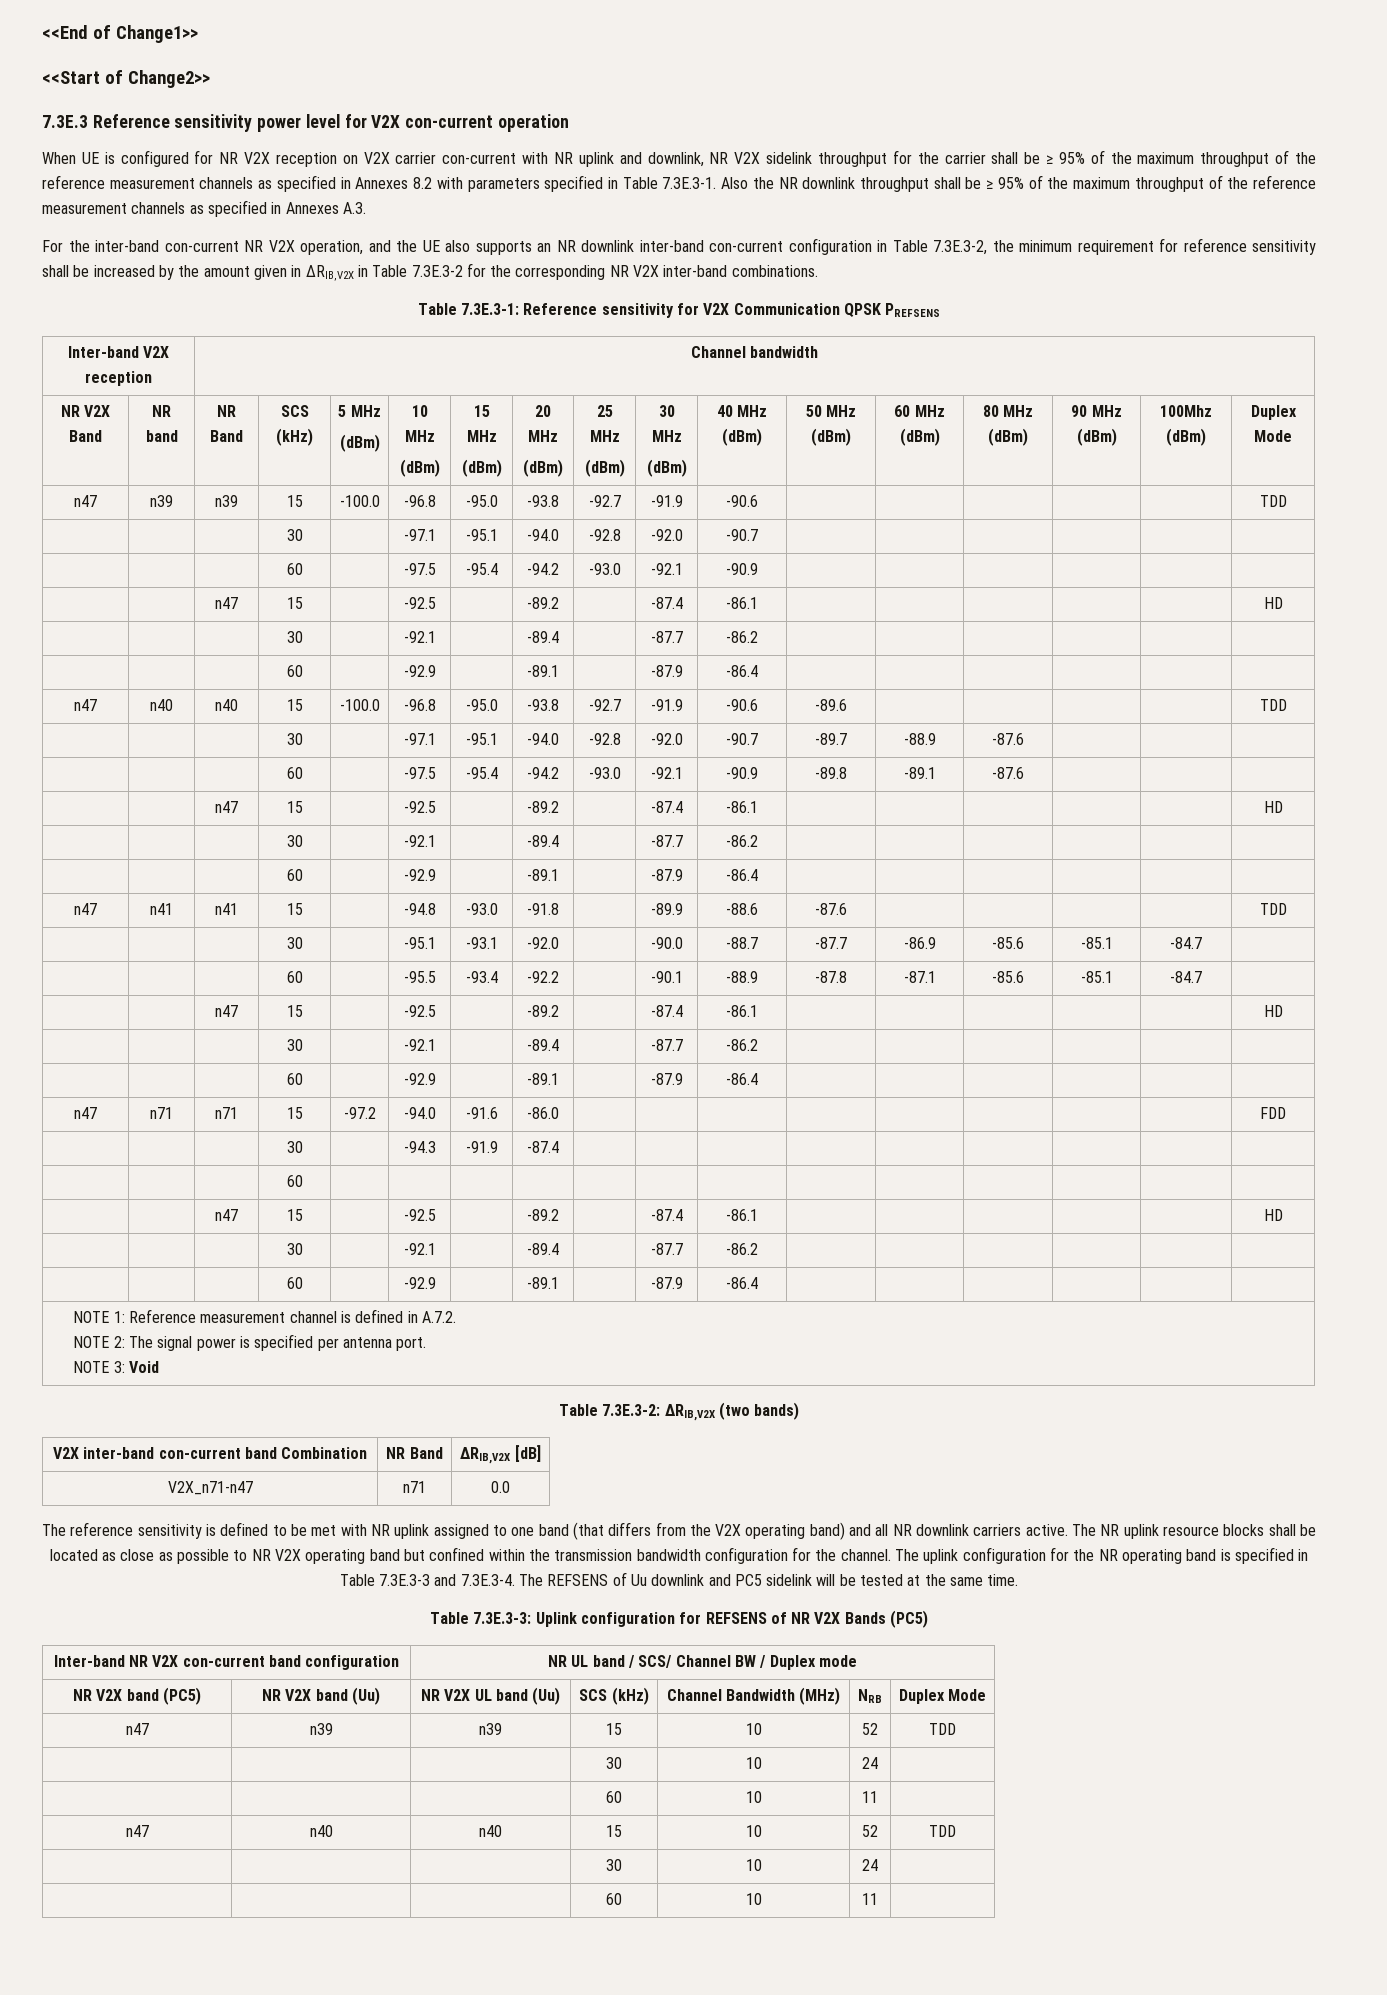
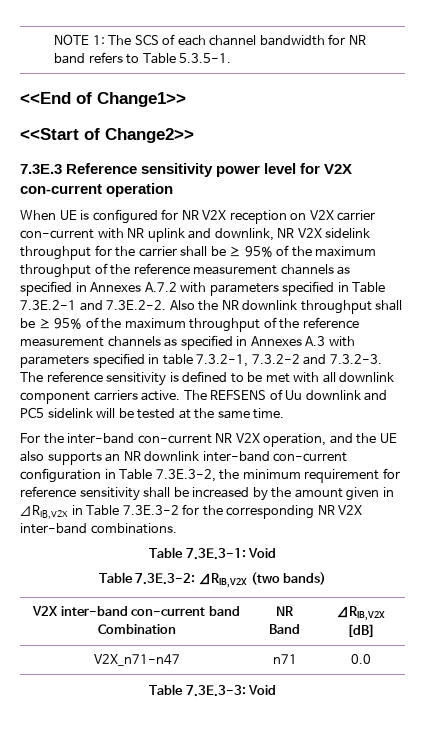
+ NOTE 1: The SCS of each channel bandwidth for NR band refers to Table 5.3.5-1.
- When UE is configured for NR V2X reception on V2X carrier con-current with NR uplink and downlink, NR V2X sidelink throughput for the carrier shall be ≥ 95% of the maximum throughput of the reference measurement channels as specified in Annexes 8.2 with parameters specified in Table 7.3E.3-1. Also the NR downlink throughput shall be ≥ 95% of the maximum throughput of the reference measurement channels as specified in Annexes A.3.
+ When UE is configured for NR V2X reception on V2X carrier con-current with NR uplink and downlink, NR V2X sidelink throughput for the carrier shall be ≥ 95% of the maximum throughput of the reference measurement channels as specified in Annexes A.7.2 with parameters specified in Table 7.3E.2-1 and 7.3E.2-2. Also the NR downlink throughput shall be ≥ 95% of the maximum throughput of the reference measurement channels as specified in Annexes A.3 with parameters specified in table 7.3.2-1, 7.3.2-2 and 7.3.2-3. The reference sensitivity is defined to be met with all downlink component carriers active. The REFSENS of Uu downlink and PC5 sidelink will be tested at the same time.
- Table 7.3E.3-1: Reference sensitivity for V2X Communication QPSK PREFSENS
- Inter-band V2X reception | Channel bandwidth
- NR V2X Band | NR band | NR Band | SCS (kHz) | 5 MHz
- (dBm) | 10 MHz
- (dBm) | 15 MHz
- (dBm) | 20 MHz
- (dBm) | 25 MHz
- (dBm) | 30 MHz
- (dBm) | 40 MHz (dBm) | 50 MHz (dBm) | 60 MHz (dBm) | 80 MHz (dBm) | 90 MHz (dBm) | 100Mhz (dBm) | Duplex Mode
- n47 | n39 | n39 | 15 | -100.0 | -96.8 | -95.0 | -93.8 | -92.7 | -91.9 | -90.6 | | | | | | TDD
- | | | 30 | | -97.1 | -95.1 | -94.0 | -92.8 | -92.0 | -90.7 | | | | | |
- | | | 60 | | -97.5 | -95.4 | -94.2 | -93.0 | -92.1 | -90.9 | | | | | |
- | | n47 | 15 | | -92.5 | | -89.2 | | -87.4 | -86.1 | | | | | | HD
- | | | 30 | | -92.1 | | -89.4 | | -87.7 | -86.2 | | | | | |
- | | | 60 | | -92.9 | | -89.1 | | -87.9 | -86.4 | | | | | |
- n47 | n40 | n40 | 15 | -100.0 | -96.8 | -95.0 | -93.8 | -92.7 | -91.9 | -90.6 | -89.6 | | | | | TDD
- | | | 30 | | -97.1 | -95.1 | -94.0 | -92.8 | -92.0 | -90.7 | -89.7 | -88.9 | -87.6 | | |
- | | | 60 | | -97.5 | -95.4 | -94.2 | -93.0 | -92.1 | -90.9 | -89.8 | -89.1 | -87.6 | | |
- | | n47 | 15 | | -92.5 | | -89.2 | | -87.4 | -86.1 | | | | | | HD
- | | | 30 | | -92.1 | | -89.4 | | -87.7 | -86.2 | | | | | |
- | | | 60 | | -92.9 | | -89.1 | | -87.9 | -86.4 | | | | | |
- n47 | n41 | n41 | 15 | | -94.8 | -93.0 | -91.8 | | -89.9 | -88.6 | -87.6 | | | | | TDD
- | | | 30 | | -95.1 | -93.1 | -92.0 | | -90.0 | -88.7 | -87.7 | -86.9 | -85.6 | -85.1 | -84.7 |
- | | | 60 | | -95.5 | -93.4 | -92.2 | | -90.1 | -88.9 | -87.8 | -87.1 | -85.6 | -85.1 | -84.7 |
- | | n47 | 15 | | -92.5 | | -89.2 | | -87.4 | -86.1 | | | | | | HD
- | | | 30 | | -92.1 | | -89.4 | | -87.7 | -86.2 | | | | | |
- | | | 60 | | -92.9 | | -89.1 | | -87.9 | -86.4 | | | | | |
- n47 | n71 | n71 | 15 | -97.2 | -94.0 | -91.6 | -86.0 | | | | | | | | | FDD
- | | | 30 | | -94.3 | -91.9 | -87.4 | | | | | | | | |
- | | | 60 | | | | | | | | | | | | |
- | | n47 | 15 | | -92.5 | | -89.2 | | -87.4 | -86.1 | | | | | | HD
- | | | 30 | | -92.1 | | -89.4 | | -87.7 | -86.2 | | | | | |
- | | | 60 | | -92.9 | | -89.1 | | -87.9 | -86.4 | | | | | |
- NOTE 1: Reference measurement channel is defined in A.7.2.
- NOTE 2: The signal power is specified per antenna port.
- NOTE 3: Void
+ Table 7.3E.3-1: Void
- The reference sensitivity is defined to be met with NR uplink assigned to one band (that differs from the V2X operating band) and all NR downlink carriers active. The NR uplink resource blocks shall be located as close as possible to NR V2X operating band but confined within the transmission bandwidth configuration for the channel. The uplink configuration for the NR operating band is specified in Table 7.3E.3-3 and 7.3E.3-4. The REFSENS of Uu downlink and PC5 sidelink will be tested at the same time.
- Table 7.3E.3-3: Uplink configuration for REFSENS of NR V2X Bands (PC5)
- Inter-band NR V2X con-current band configuration | NR UL band / SCS/ Channel BW / Duplex mode
- NR V2X band (PC5) | NR V2X band (Uu) | NR V2X UL band (Uu) | SCS (kHz) | Channel Bandwidth (MHz) | NRB | Duplex Mode
- n47 | n39 | n39 | 15 | 10 | 52 | TDD
- | | | 30 | 10 | 24 |
- | | | 60 | 10 | 11 |
- n47 | n40 | n40 | 15 | 10 | 52 | TDD
- | | | 30 | 10 | 24 |
- | | | 60 | 10 | 11 |
+ Table 7.3E.3-3: Void

